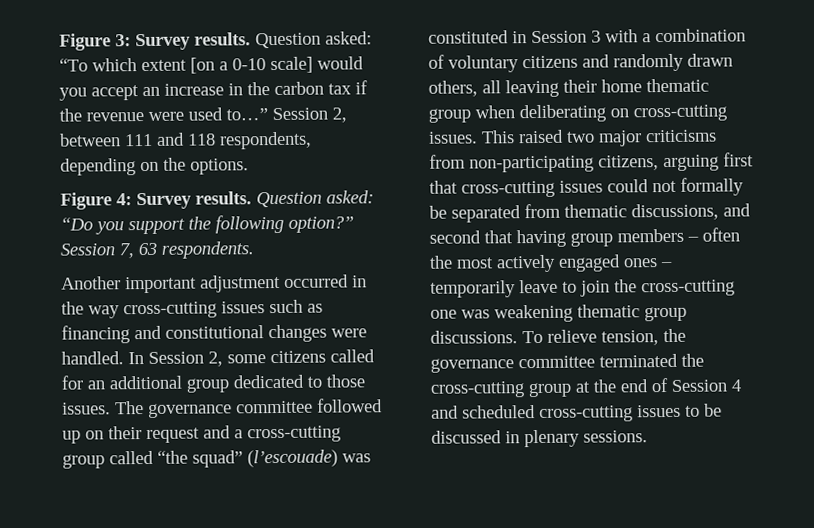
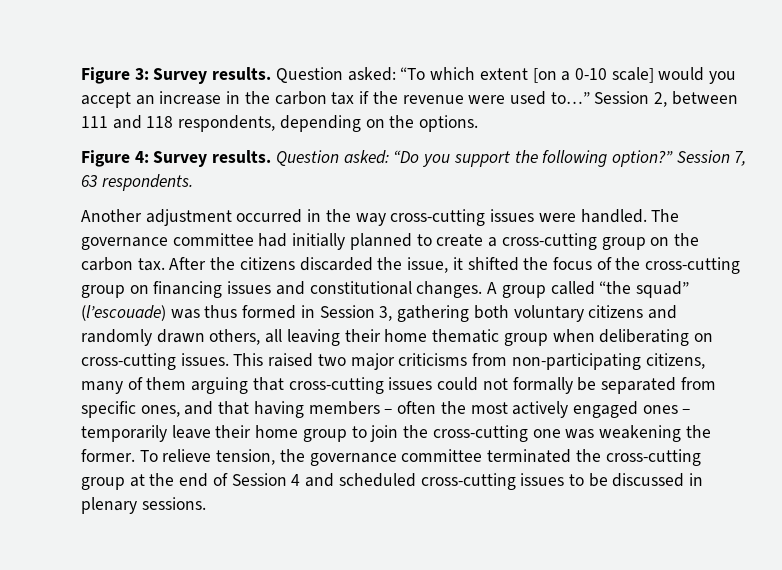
- Another important adjustment occurred in the way cross-cutting issues such as financing and constitutional changes were handled. In Session 2, some citizens called for an additional group dedicated to those issues. The governance committee followed up on their request and a cross-cutting group called “the squad” (l’escouade) was constituted in Session 3 with a combination of voluntary citizens and randomly drawn others, all leaving their home thematic group when deliberating on cross-cutting issues.
+ Another adjustment occurred in the way cross-cutting issues were handled. The governance committee had initially planned to create a cross-cutting group on the carbon tax. After the citizens discarded the issue, it shifted the focus of the cross-cutting group on financing issues and constitutional changes. A group called “the squad” (l’escouade) was thus formed in Session 3, gathering both voluntary citizens and randomly drawn others, all leaving their home thematic group when deliberating on cross-cutting issues.
- This raised two major criticisms from non-participating citizens, arguing first that cross-cutting issues could not formally be separated from thematic discussions, and second that having group members – often the most actively engaged ones – temporarily leave to join the cross-cutting one was weakening thematic group discussions.
+ This raised two major criticisms from non-participating citizens, many of them arguing that cross-cutting issues could not formally be separated from specific ones, and that having members – often the most actively engaged ones – temporarily leave their home group to join the cross-cutting one was weakening the former.

